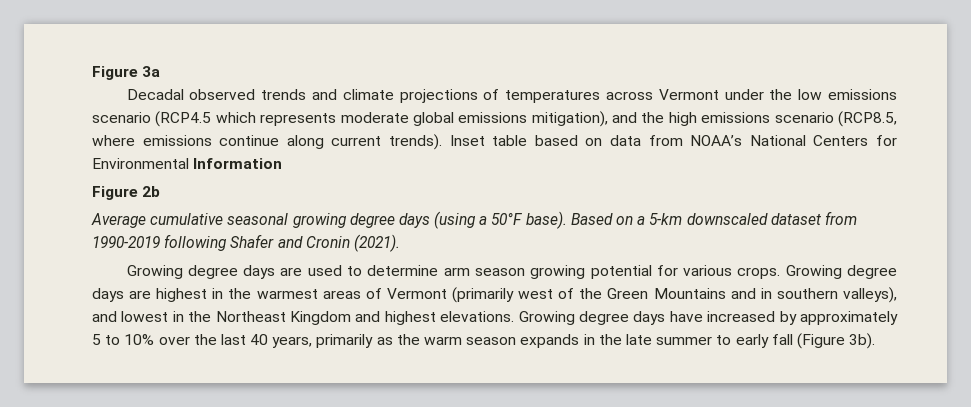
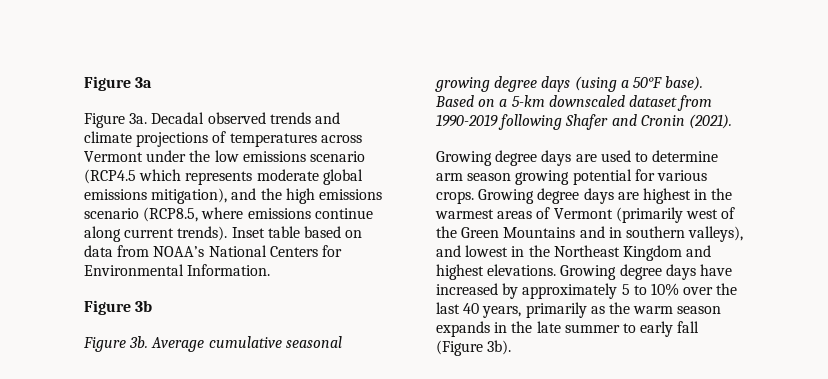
+ Figure 3a.
- Inset table based on data from NOAA’s National Centers for Environmental Information
- Figure 2b
- Average cumulative seasonal growing degree days (using a 50°F base).
+ Inset table based on data from NOAA’s National Centers for Environmental Information.
+ Figure 3b
+ Figure 3b. Average cumulative seasonal growing degree days (using a 50°F base).

